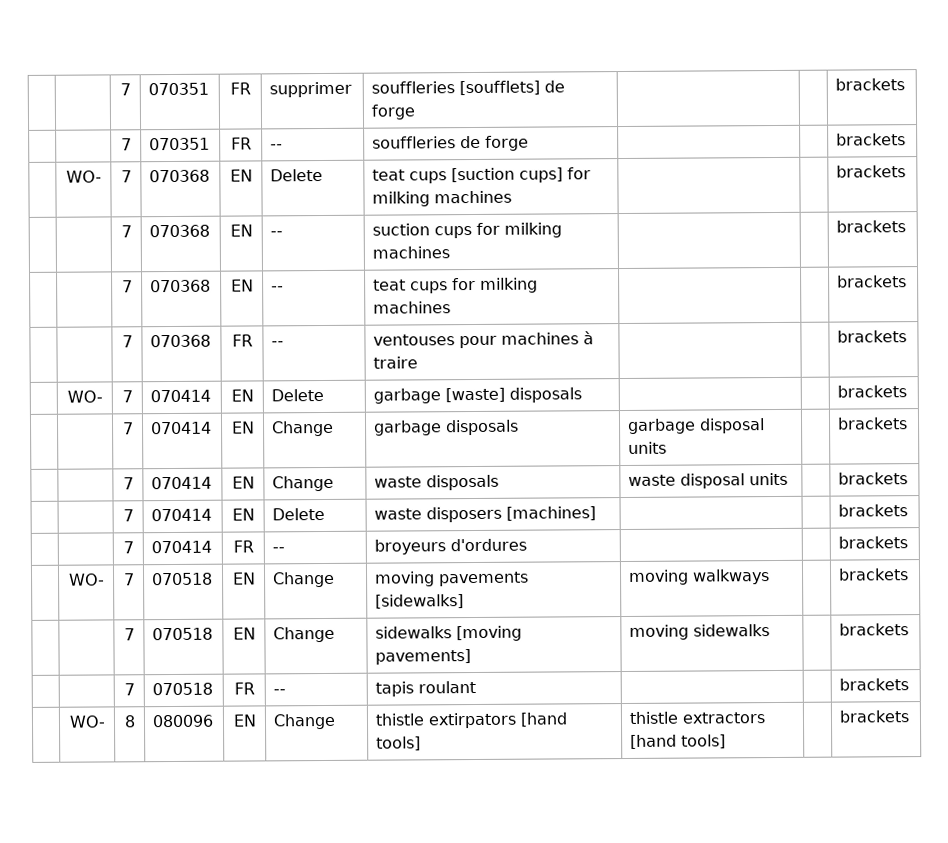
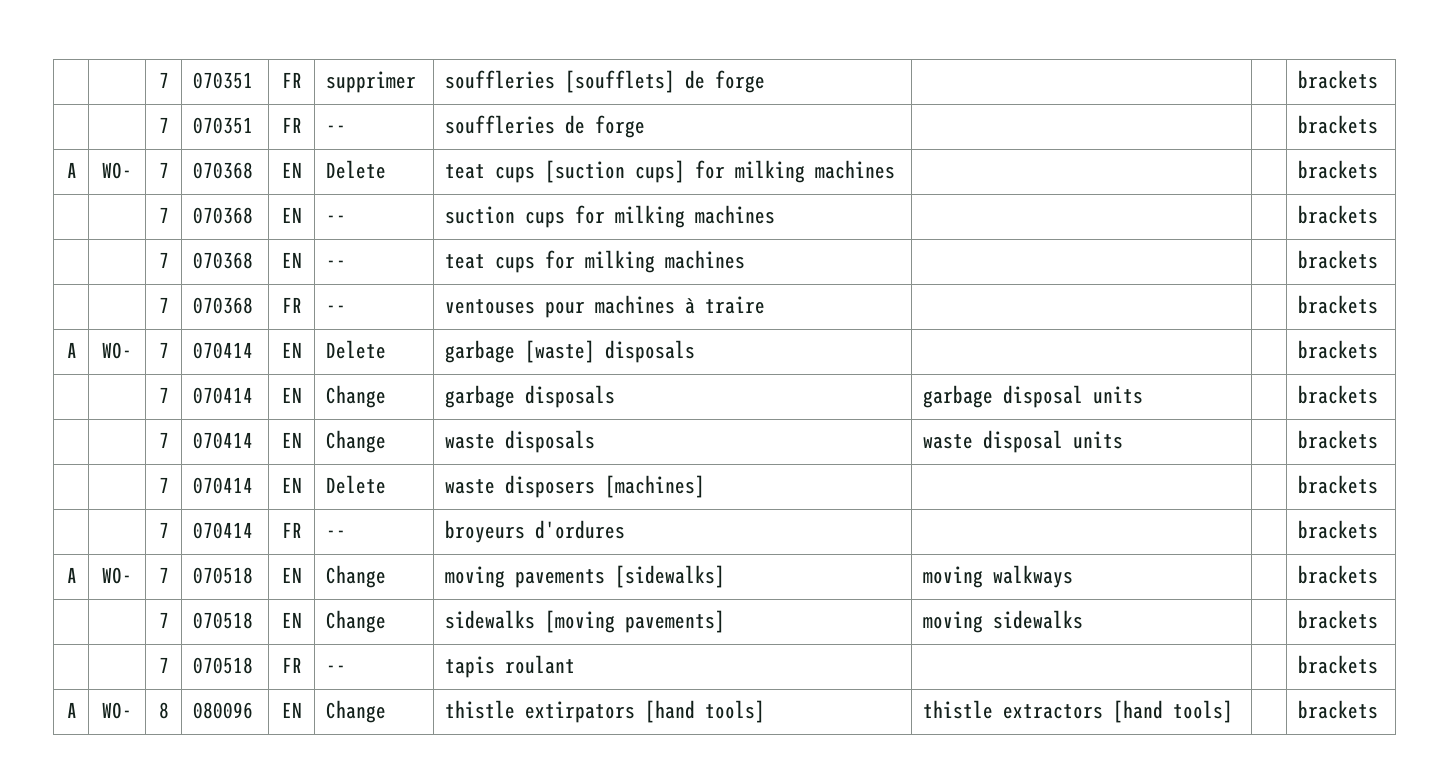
- | WO- | 7 | 070368 | EN | Delete | teat cups [suction cups] for milking machines | | | brackets
+ A | WO- | 7 | 070368 | EN | Delete | teat cups [suction cups] for milking machines | | | brackets
- | WO- | 7 | 070414 | EN | Delete | garbage [waste] disposals | | | brackets
+ A | WO- | 7 | 070414 | EN | Delete | garbage [waste] disposals | | | brackets
- | WO- | 7 | 070518 | EN | Change | moving pavements [sidewalks] | moving walkways | | brackets
+ A | WO- | 7 | 070518 | EN | Change | moving pavements [sidewalks] | moving walkways | | brackets
- | WO- | 8 | 080096 | EN | Change | thistle extirpators [hand tools] | thistle extractors [hand tools] | | brackets
+ A | WO- | 8 | 080096 | EN | Change | thistle extirpators [hand tools] | thistle extractors [hand tools] | | brackets

